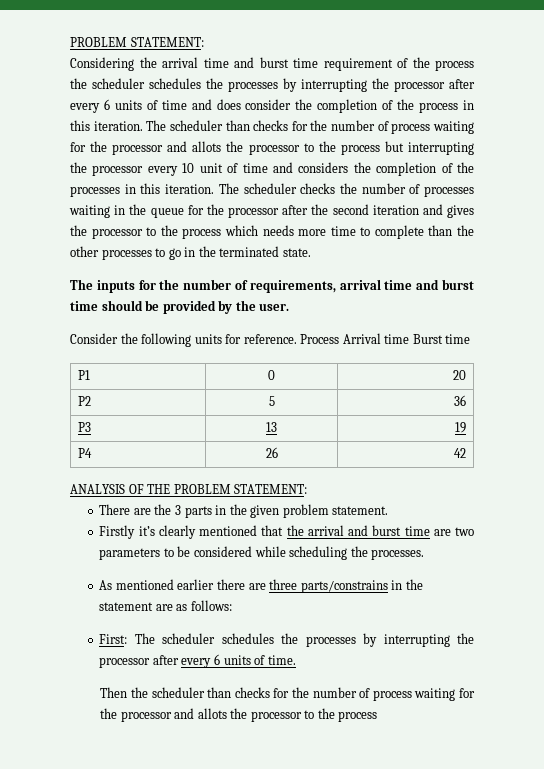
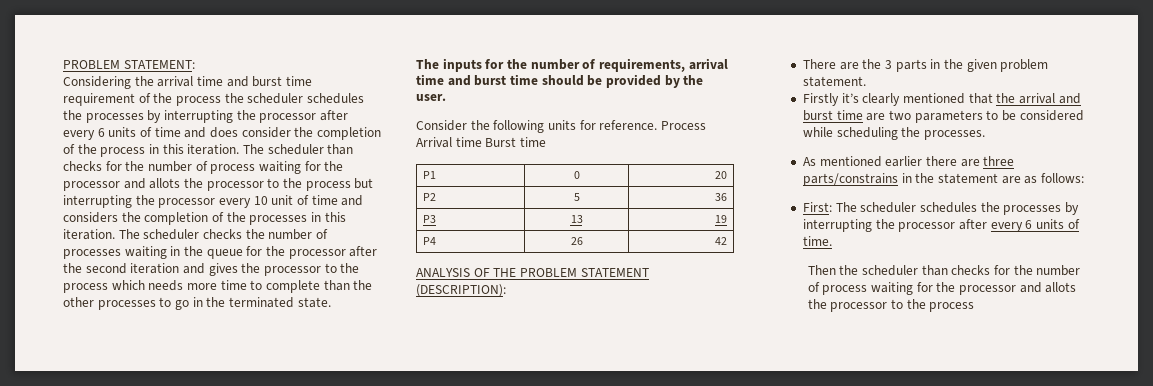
- ANALYSIS OF THE PROBLEM STATEMENT:
+ ANALYSIS OF THE PROBLEM STATEMENT (DESCRIPTION):

